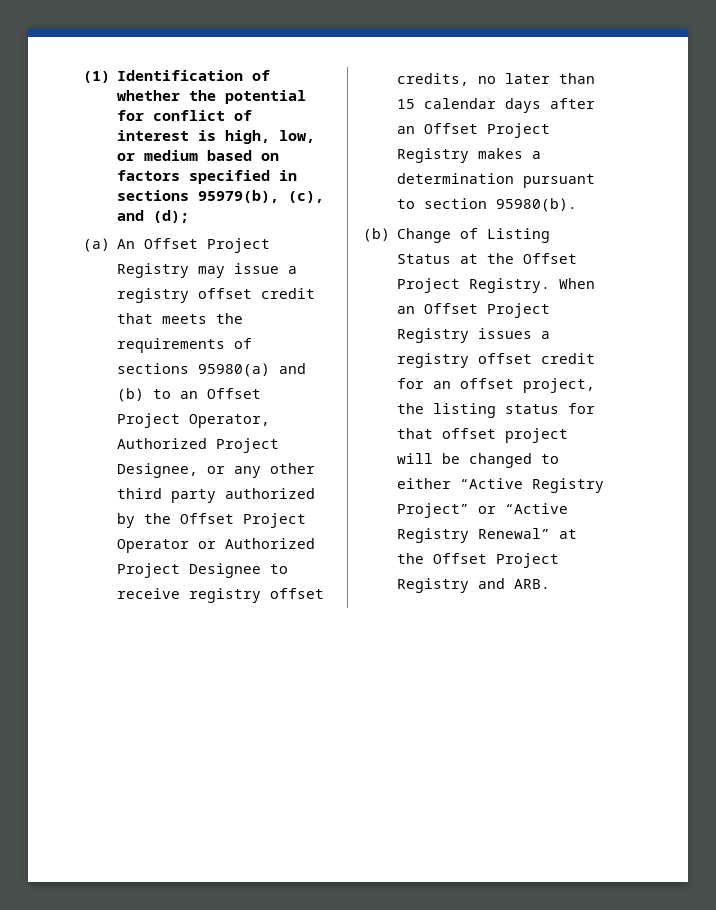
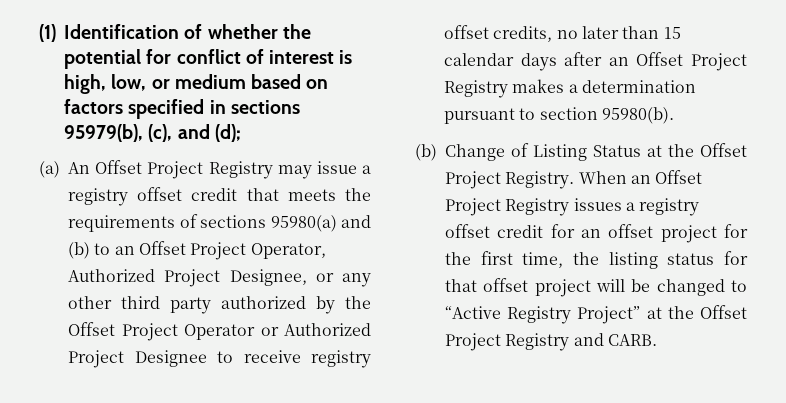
- When an Offset Project Registry issues a registry offset credit for an offset project, the listing status for that offset project will be changed to either “Active Registry Project” or “Active Registry Renewal” at the Offset Project Registry and ARB.
+ When an Offset Project Registry issues a registry offset credit for an offset project for the first time, the listing status for that offset project will be changed to “Active Registry Project” at the Offset Project Registry and CARB.

